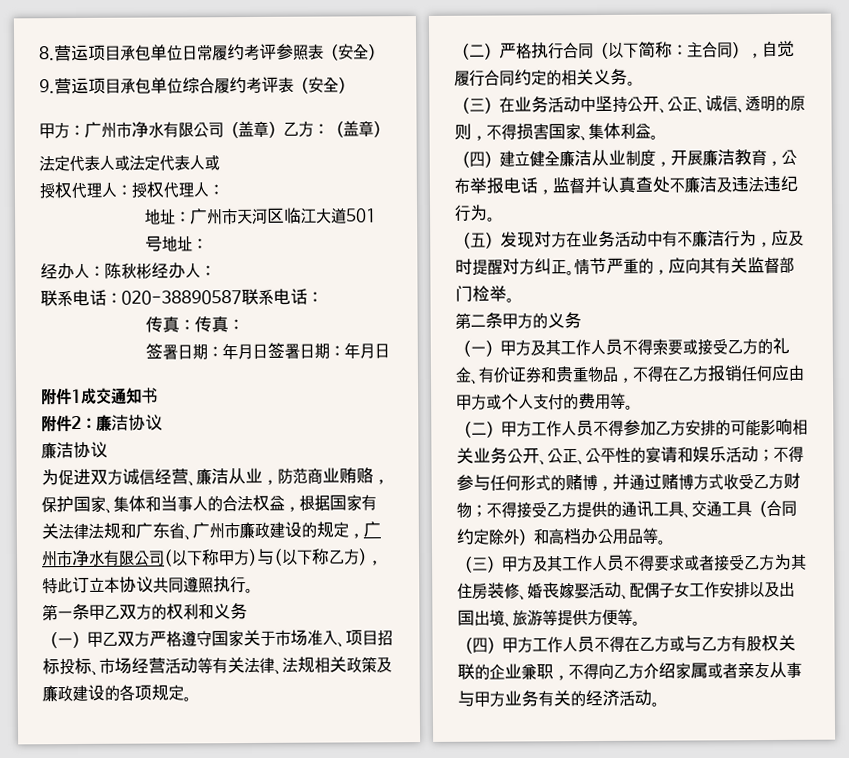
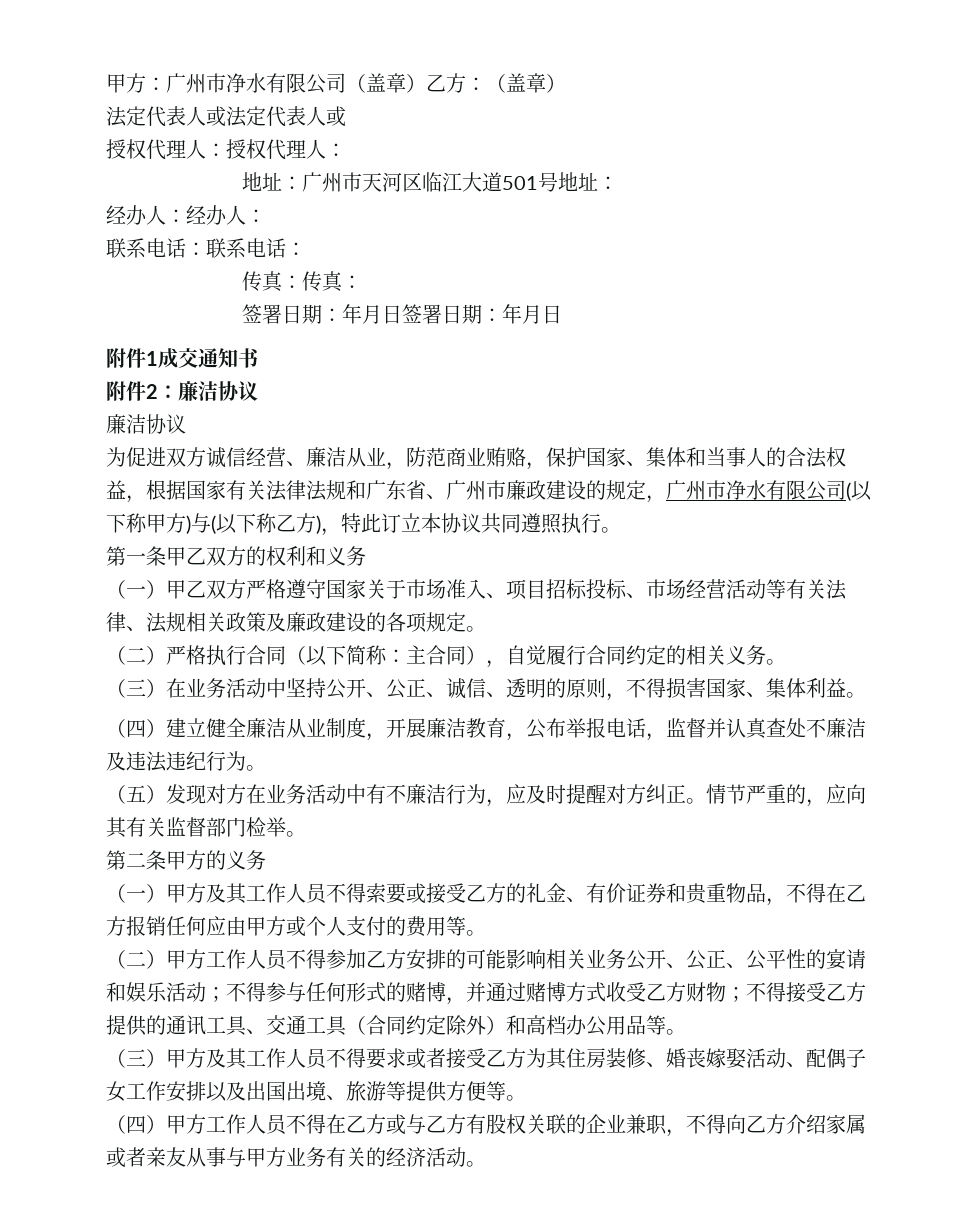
- 8.营运项目承包单位日常履约考评参照表（安全）
- 9.营运项目承包单位综合履约考评表（安全）
- 经办人：陈秋彬经办人：
+ 经办人：经办人：
- 联系电话：020-38890587联系电话：
+ 联系电话：联系电话：

